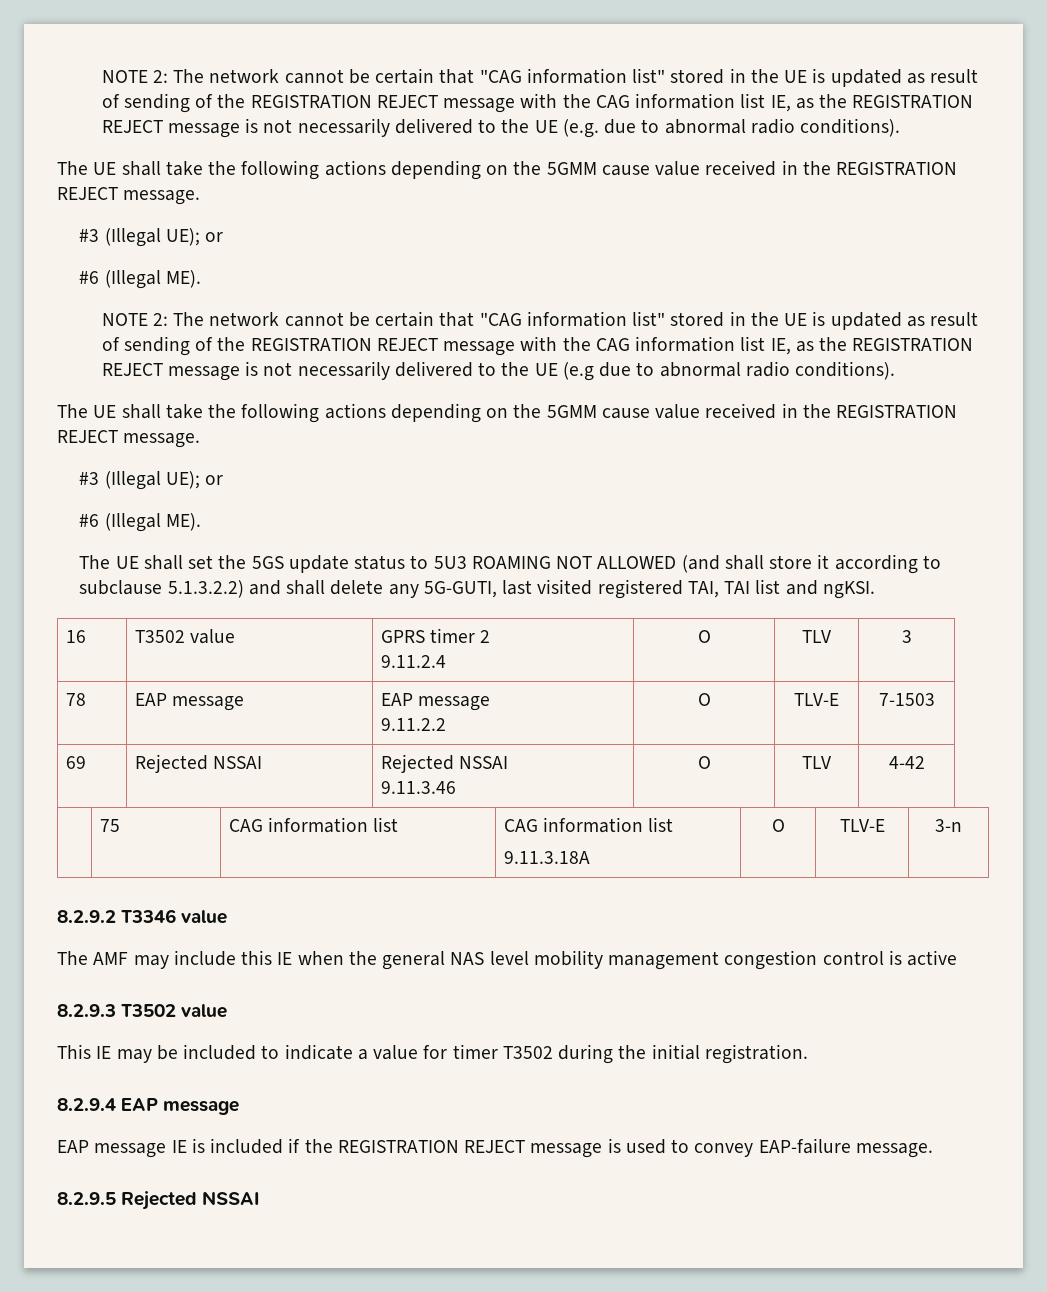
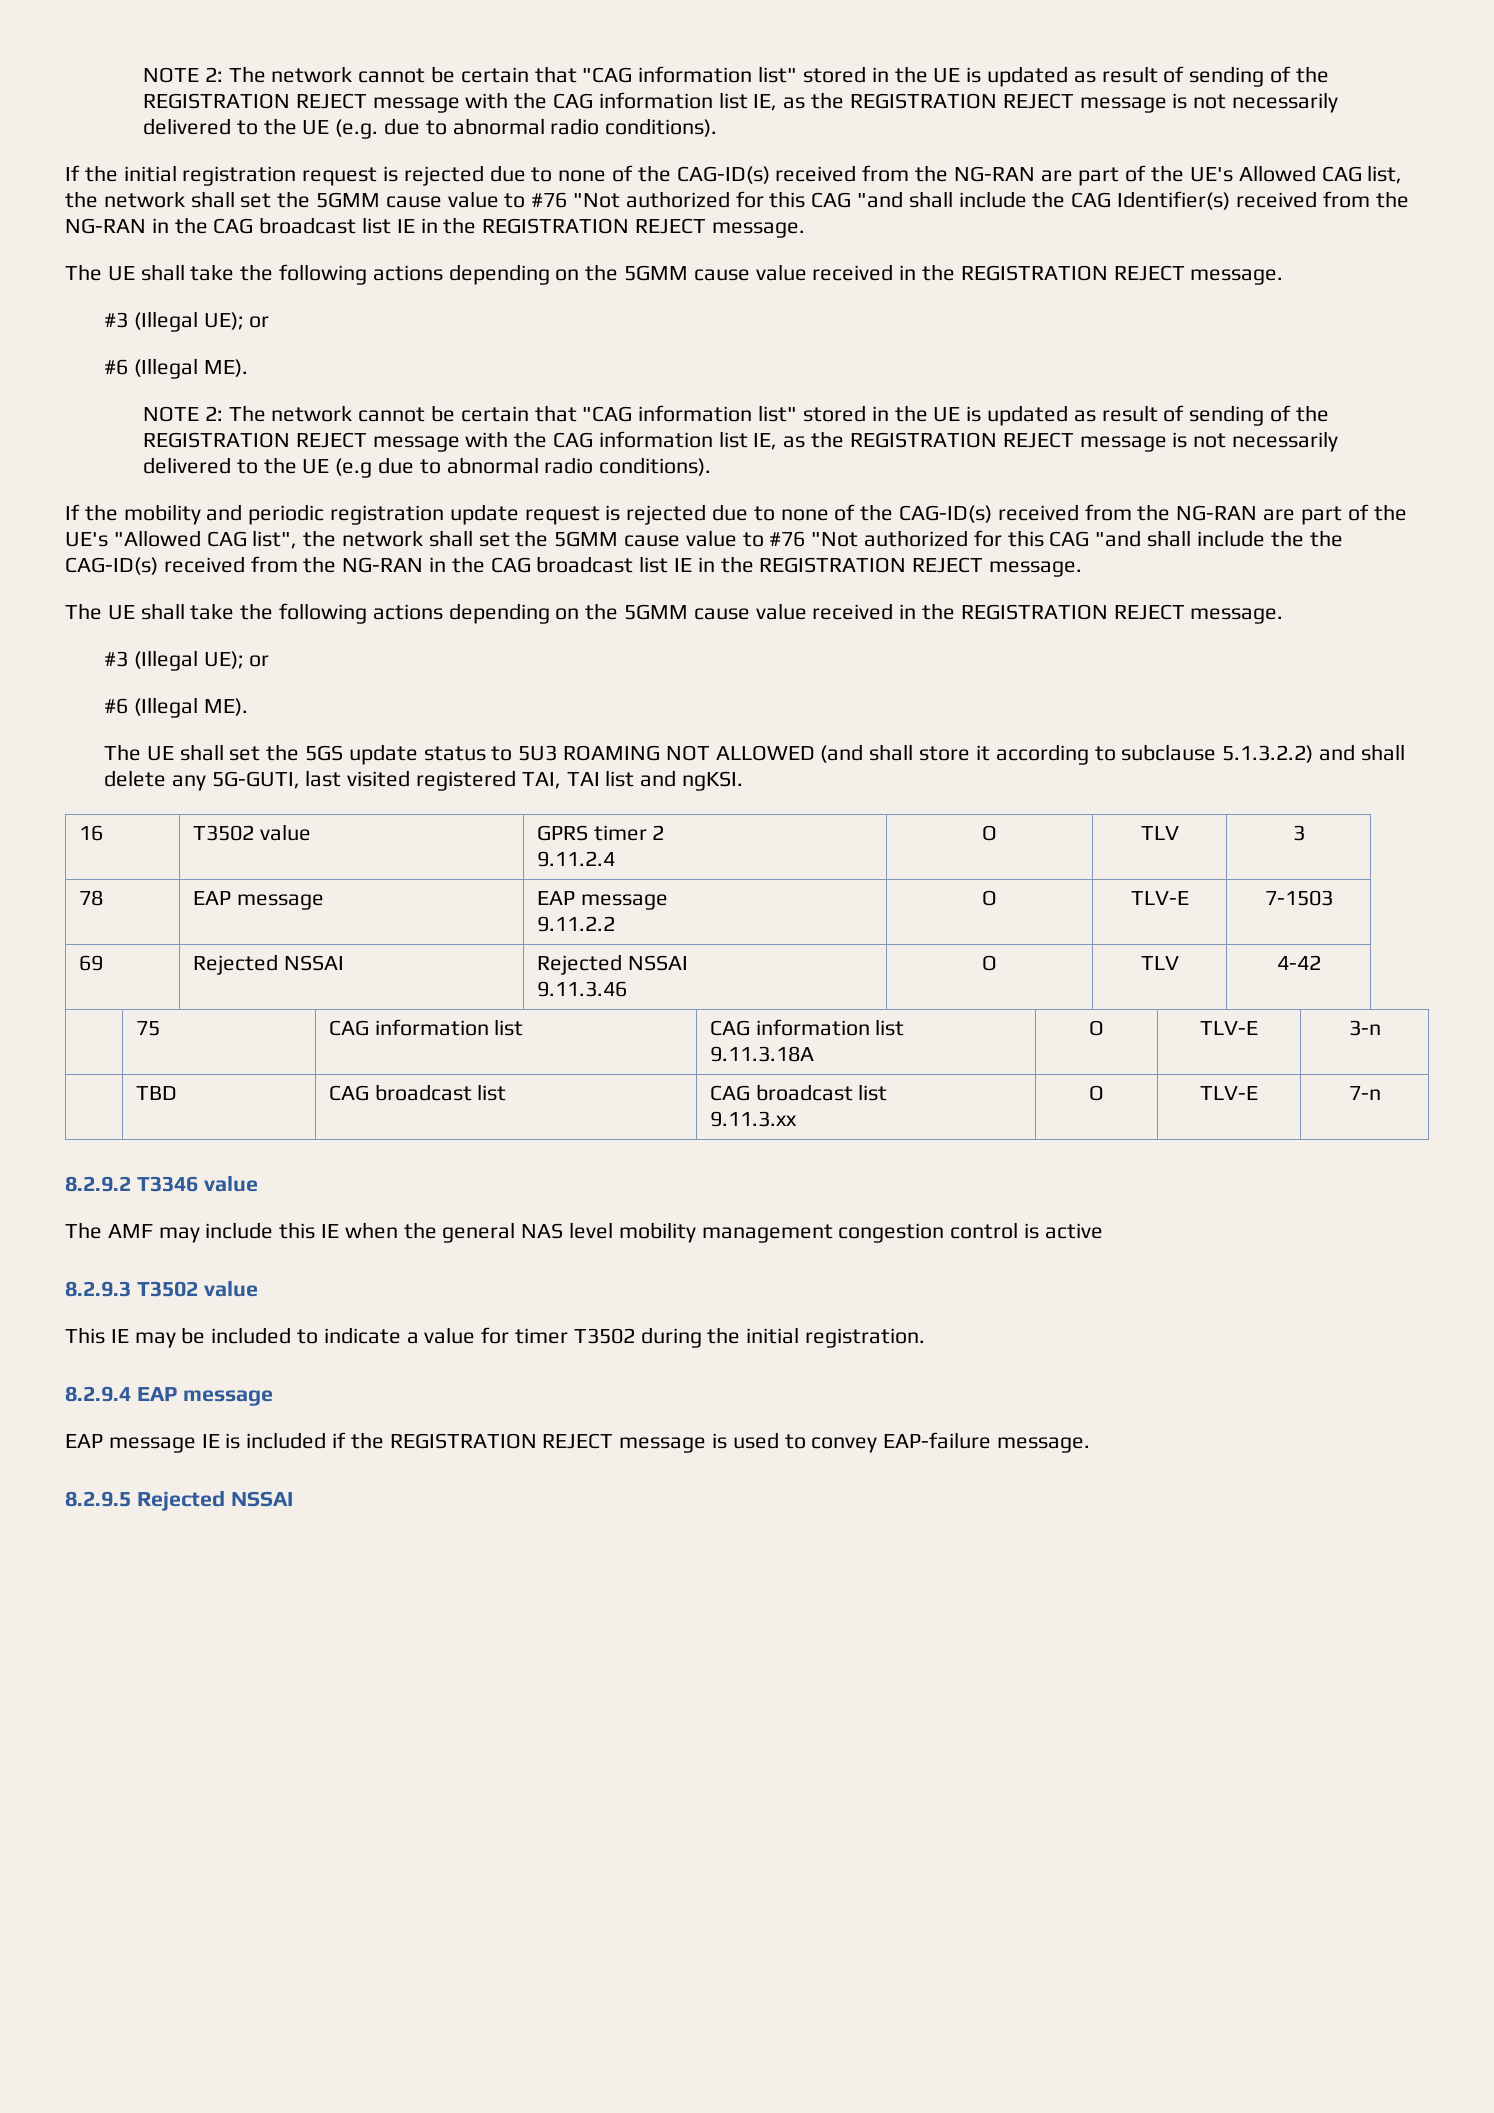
+ If the initial registration request is rejected due to none of the CAG-ID(s) received from the NG-RAN are part of the UE's Allowed CAG list, the network shall set the 5GMM cause value to #76 "Not authorized for this CAG "and shall include the CAG Identifier(s) received from the NG-RAN in the CAG broadcast list IE in the REGISTRATION REJECT message.
+ If the mobility and periodic registration update request is rejected due to none of the CAG-ID(s) received from the NG-RAN are part of the UE's "Allowed CAG list", the network shall set the 5GMM cause value to #76 "Not authorized for this CAG "and shall include the the CAG-ID(s) received from the NG-RAN in the CAG broadcast list IE in the REGISTRATION REJECT message.
+ | TBD | CAG broadcast list | CAG broadcast list
+ 9.11.3.xx | O | TLV-E | 7-n

